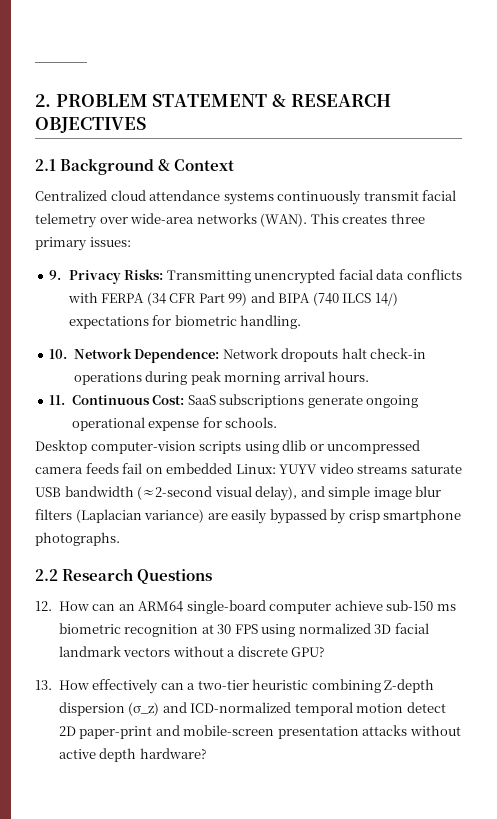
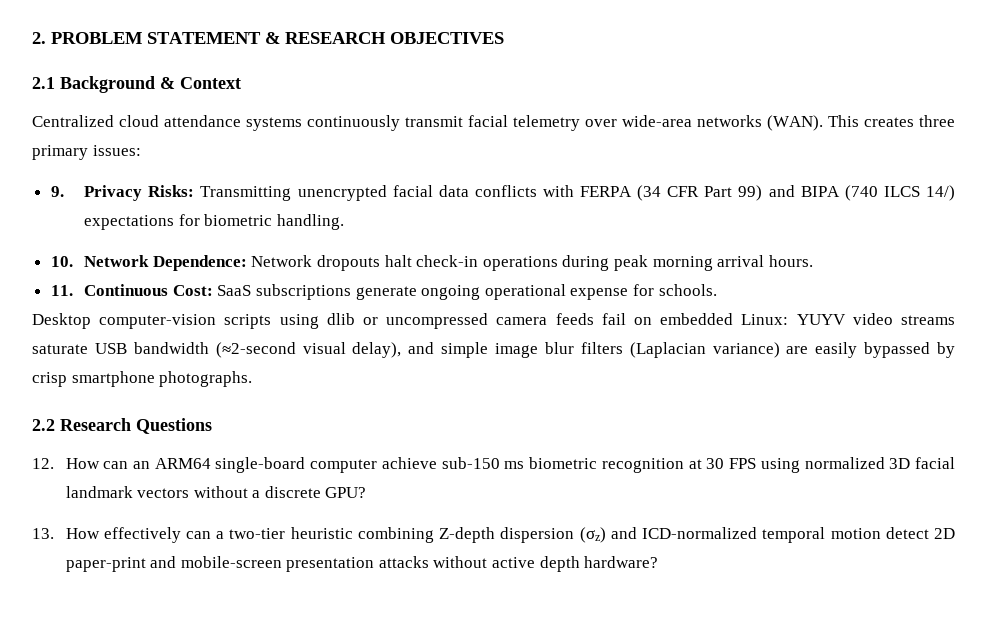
- ────
- 13. How effectively can a two-tier heuristic combining Z-depth dispersion (σ_z) and ICD-normalized temporal motion detect 2D paper-print and mobile-screen presentation attacks without active depth hardware?
+ 13. How effectively can a two-tier heuristic combining Z-depth dispersion (σz) and ICD-normalized temporal motion detect 2D paper-print and mobile-screen presentation attacks without active depth hardware?

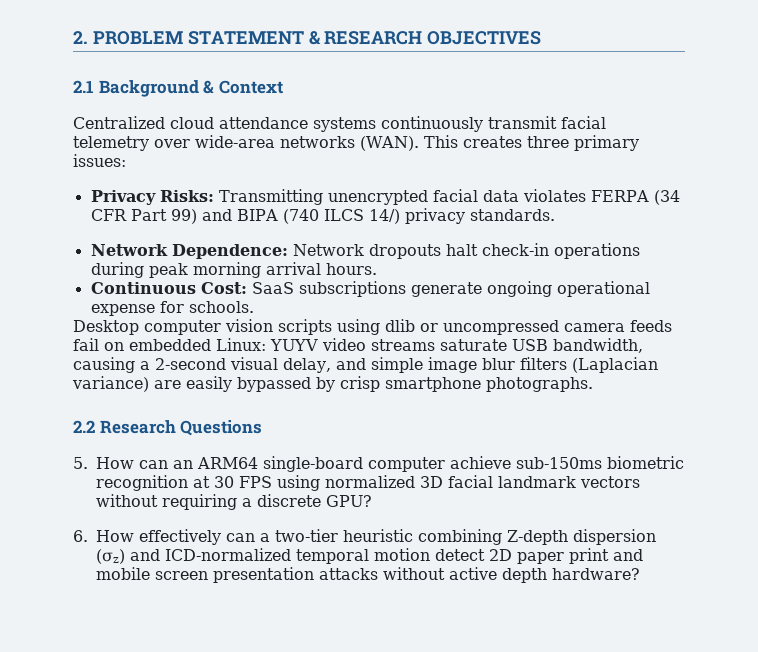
- 9. Privacy Risks: Transmitting unencrypted facial data conflicts with FERPA (34 CFR Part 99) and BIPA (740 ILCS 14/) expectations for biometric handling.
- 10. Network Dependence: Network dropouts halt check-in operations during peak morning arrival hours.
+ Privacy Risks: Transmitting unencrypted facial data violates FERPA (34 CFR Part 99) and BIPA (740 ILCS 14/) privacy standards.
+ Network Dependence: Network dropouts halt check-in operations during peak morning arrival hours.
- 11. Continuous Cost: SaaS subscriptions generate ongoing operational expense for schools.
+ Continuous Cost: SaaS subscriptions generate ongoing operational expense for schools.
- Desktop computer-vision scripts using dlib or uncompressed camera feeds fail on embedded Linux: YUYV video streams saturate USB bandwidth (≈2-second visual delay), and simple image blur filters (Laplacian variance) are easily bypassed by crisp smartphone photographs.
+ Desktop computer vision scripts using dlib or uncompressed camera feeds fail on embedded Linux: YUYV video streams saturate USB bandwidth, causing a 2-second visual delay, and simple image blur filters (Laplacian variance) are easily bypassed by crisp smartphone photographs.
- 12. How can an ARM64 single-board computer achieve sub-150 ms biometric recognition at 30 FPS using normalized 3D facial landmark vectors without a discrete GPU?
+ 5. How can an ARM64 single-board computer achieve sub-150ms biometric recognition at 30 FPS using normalized 3D facial landmark vectors without requiring a discrete GPU?
- 13. How effectively can a two-tier heuristic combining Z-depth dispersion (σz) and ICD-normalized temporal motion detect 2D paper-print and mobile-screen presentation attacks without active depth hardware?
+ 6. How effectively can a two-tier heuristic combining Z-depth dispersion (σz) and ICD-normalized temporal motion detect 2D paper print and mobile screen presentation attacks without active depth hardware?

